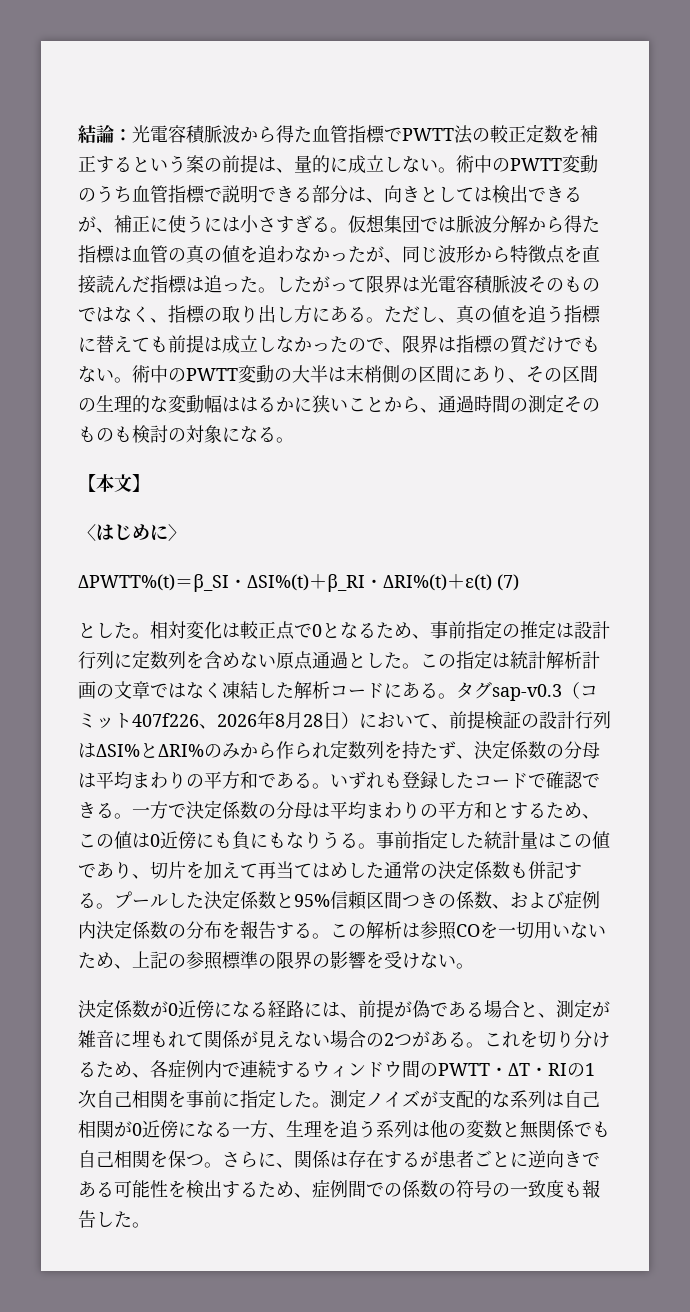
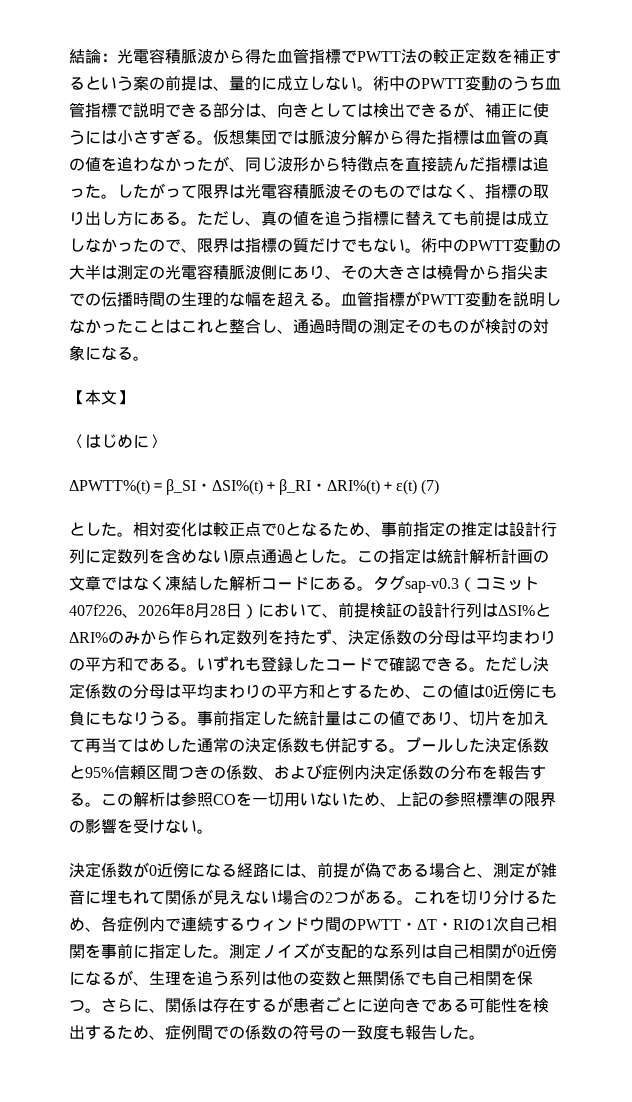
- 術中のPWTT変動の大半は末梢側の区間にあり、その区間の生理的な変動幅ははるかに狭いことから、通過時間の測定そのものも検討の対象になる。
+ 術中のPWTT変動の大半は測定の光電容積脈波側にあり、その大きさは橈骨から指尖までの伝播時間の生理的な幅を超える。血管指標がPWTT変動を説明しなかったことはこれと整合し、通過時間の測定そのものが検討の対象になる。
- 一方で決定係数の分母は平均まわりの平方和とするため、この値は0近傍にも負にもなりうる。
+ ただし決定係数の分母は平均まわりの平方和とするため、この値は0近傍にも負にもなりうる。
- 測定ノイズが支配的な系列は自己相関が0近傍になる一方、生理を追う系列は他の変数と無関係でも自己相関を保つ。
+ 測定ノイズが支配的な系列は自己相関が0近傍になるが、生理を追う系列は他の変数と無関係でも自己相関を保つ。

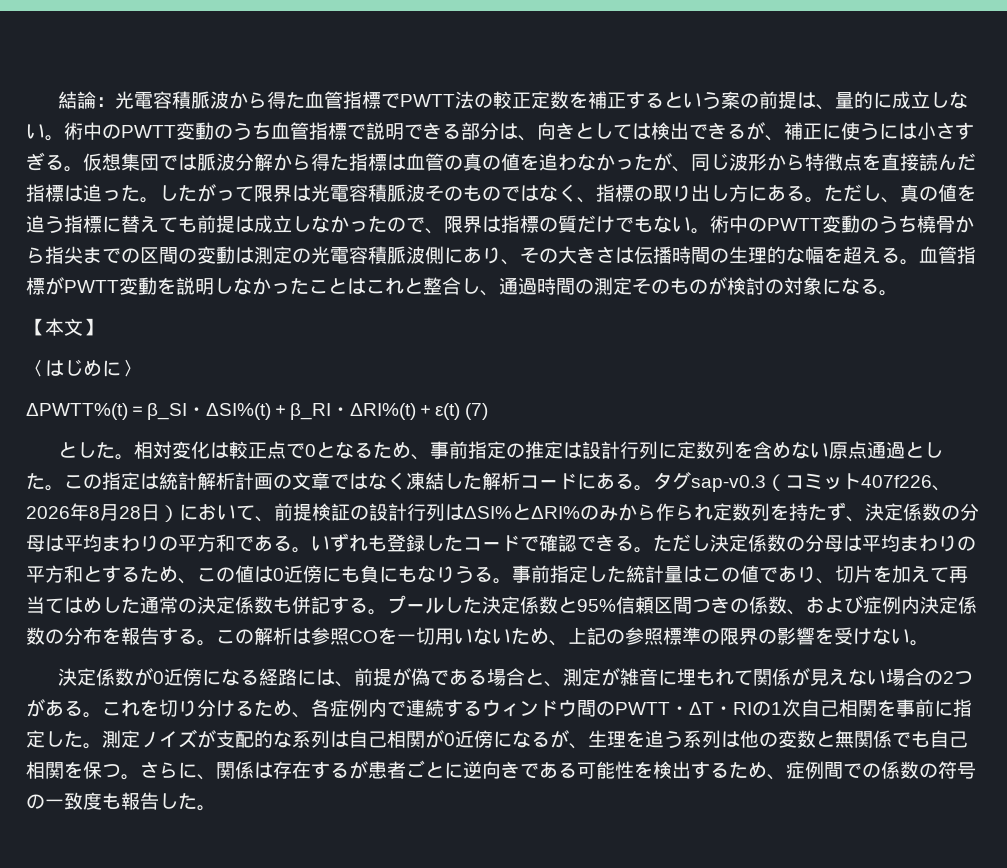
- 術中のPWTT変動の大半は測定の光電容積脈波側にあり、その大きさは橈骨から指尖までの伝播時間の生理的な幅を超える。
+ 術中のPWTT変動のうち橈骨から指尖までの区間の変動は測定の光電容積脈波側にあり、その大きさは伝播時間の生理的な幅を超える。

